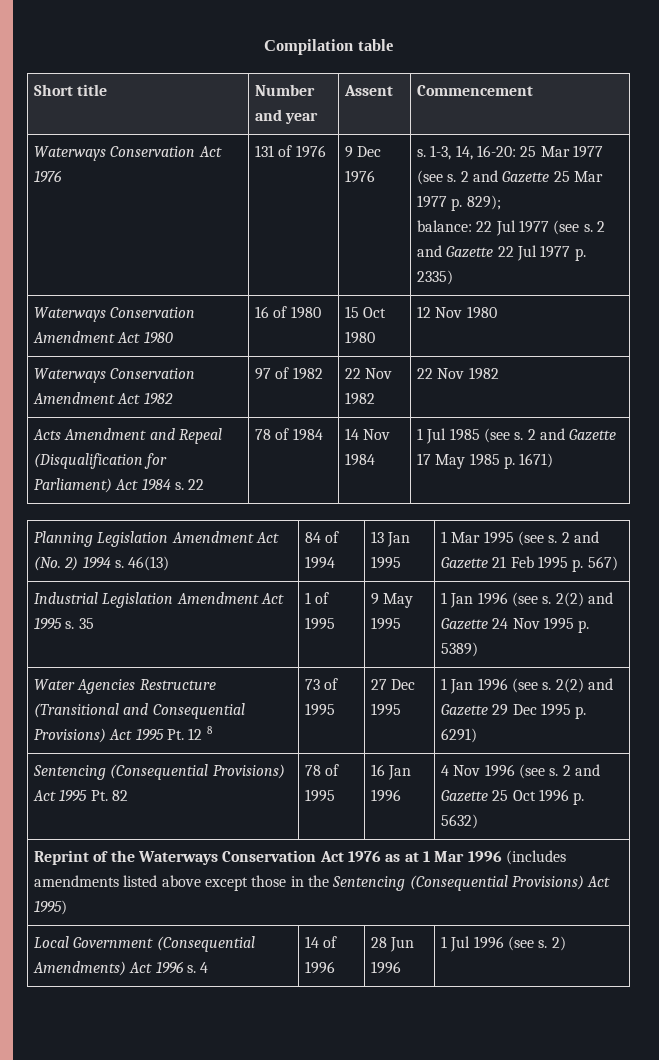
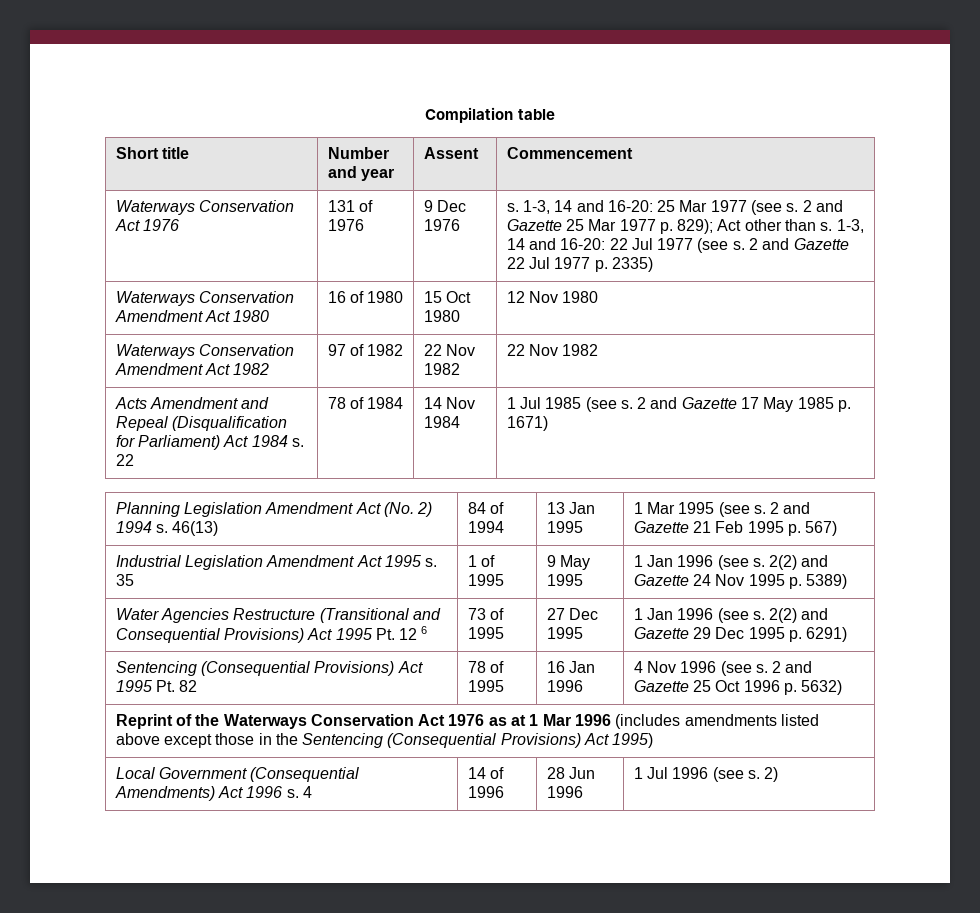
- 1-3, 14, 16-20: 25 Mar 1977 (see s.
+ 1-3, 14 and 16-20: 25 Mar 1977 (see s.
- 2 and Gazette 25 Mar 1977 p. 829);
- balance: 22 Jul 1977 (see s.
+ 2 and Gazette 25 Mar 1977 p. 829); Act other than s. 1-3, 14 and 16-20: 22 Jul 1977 (see s.
- Water Agencies Restructure (Transitional and Consequential Provisions) Act 1995 Pt. 12 8 | 73 of 1995 | 27 Dec 1995 | 1 Jan 1996 (see s. 2(2) and Gazette 29 Dec 1995 p. 6291)
+ Water Agencies Restructure (Transitional and Consequential Provisions) Act 1995 Pt. 12 6 | 73 of 1995 | 27 Dec 1995 | 1 Jan 1996 (see s. 2(2) and Gazette 29 Dec 1995 p. 6291)

